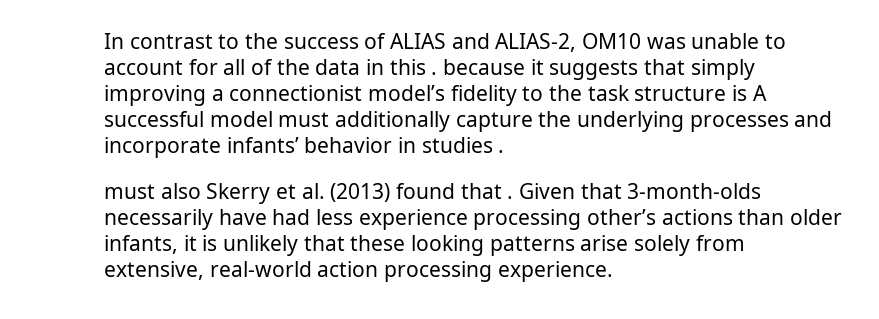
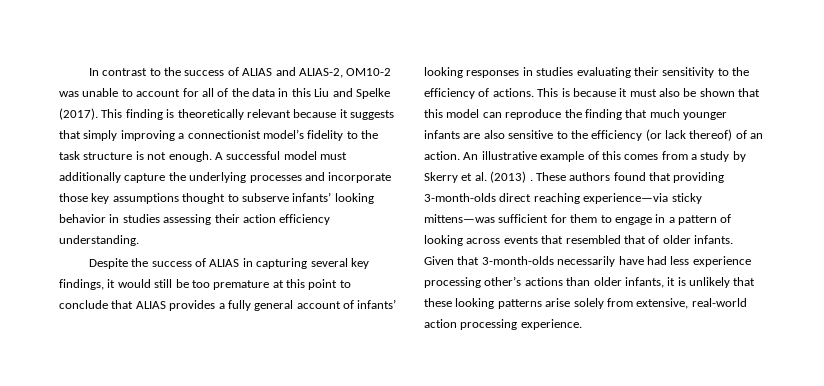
- In contrast to the success of ALIAS and ALIAS-2, OM10 was unable to account for all of the data in this . because it suggests that simply improving a connectionist model’s fidelity to the task structure is A successful model must additionally capture the underlying processes and incorporate infants’ behavior in studies .
- must also Skerry et al. (2013) found that .
+ In contrast to the success of ALIAS and ALIAS-2, OM10-2 was unable to account for all of the data in this Liu and Spelke (2017). This finding is theoretically relevant because it suggests that simply improving a connectionist model’s fidelity to the task structure is not enough. A successful model must additionally capture the underlying processes and incorporate those key assumptions thought to subserve infants’ looking behavior in studies assessing their action efficiency understanding.
+ Despite the success of ALIAS in capturing several key findings, it would still be too premature at this point to conclude that ALIAS provides a fully general account of infants’ looking responses in studies evaluating their sensitivity to the efficiency of actions. This is because it must also be shown that this model can reproduce the finding that much younger infants are also sensitive to the efficiency (or lack thereof) of an action. An illustrative example of this comes from a study by Skerry et al. (2013) . These authors found that providing 3-month-olds direct reaching experience—via sticky mittens—was sufficient for them to engage in a pattern of looking across events that resembled that of older infants.

